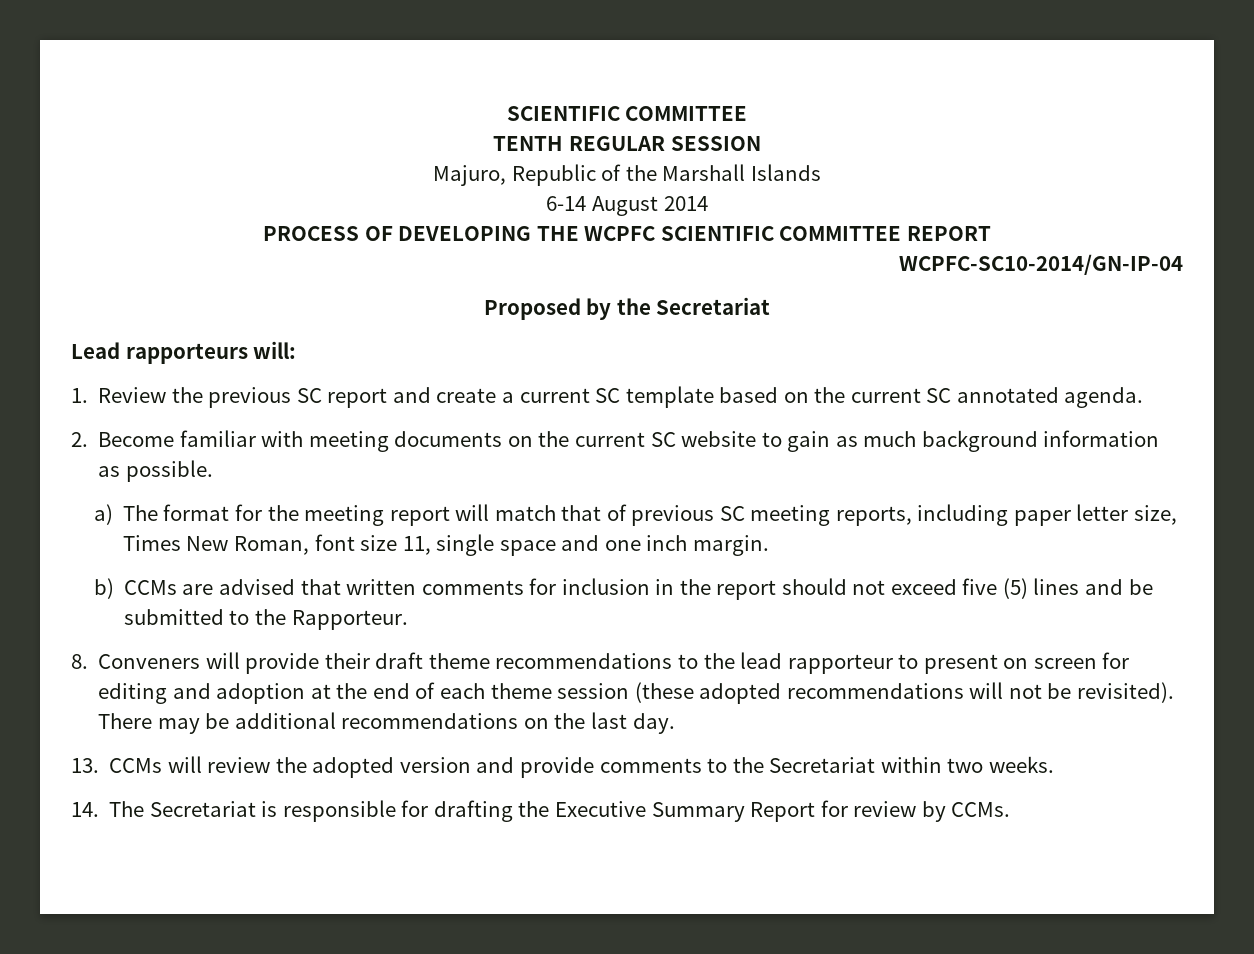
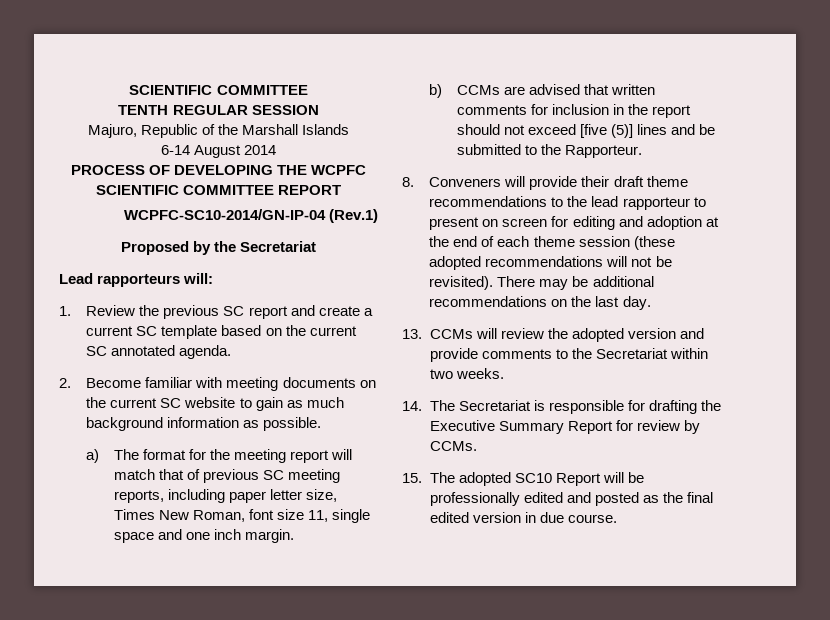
- WCPFC-SC10-2014/GN-IP-04
+ WCPFC-SC10-2014/GN-IP-04 (Rev.1)
- b) CCMs are advised that written comments for inclusion in the report should not exceed five (5) lines and be submitted to the Rapporteur.
+ b) CCMs are advised that written comments for inclusion in the report should not exceed [five (5)] lines and be submitted to the Rapporteur.
+ 15. The adopted SC10 Report will be professionally edited and posted as the final edited version in due course.

